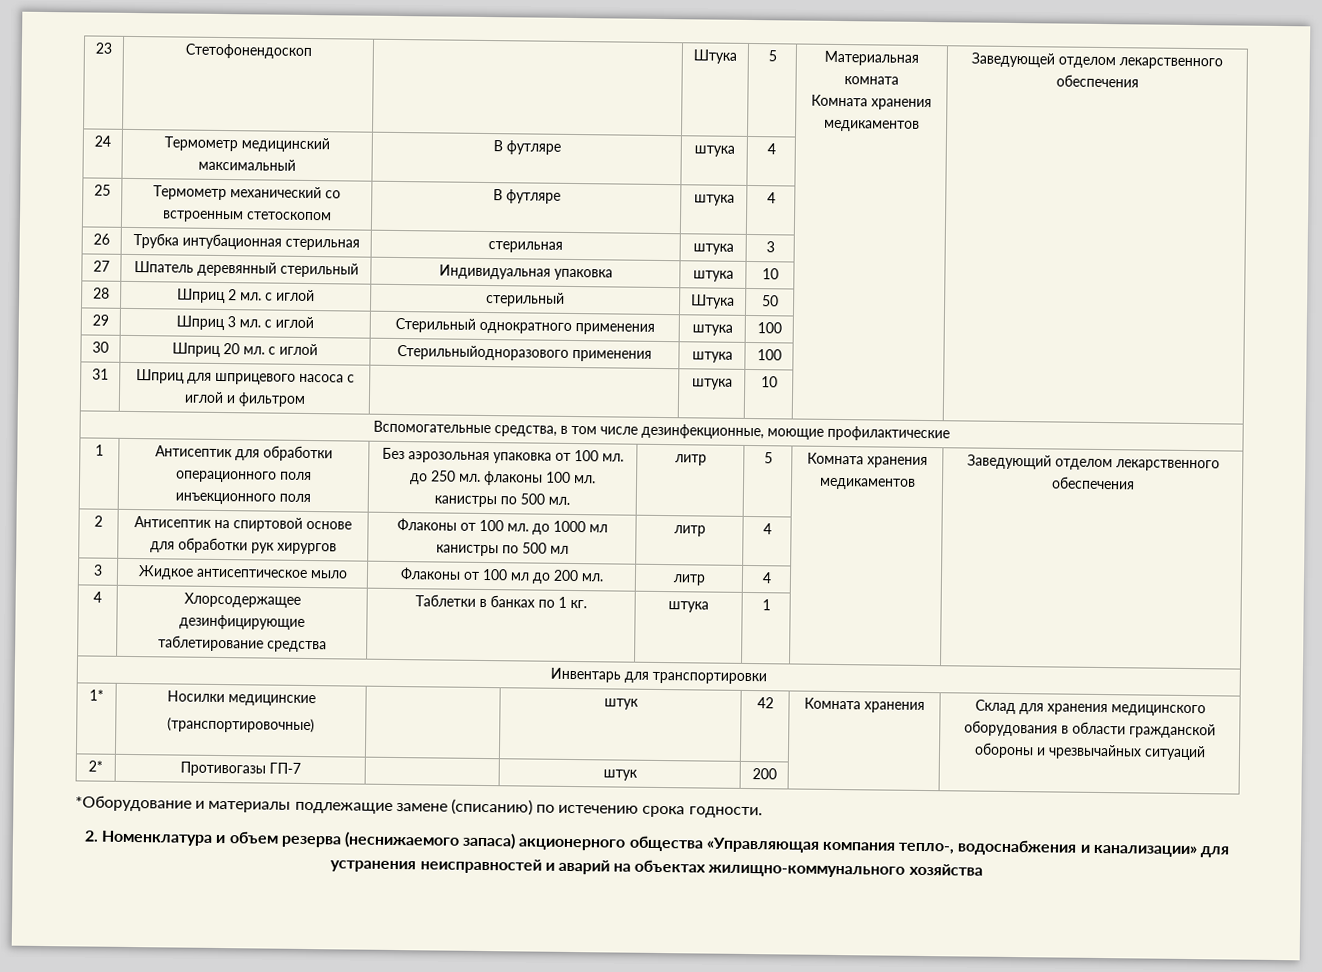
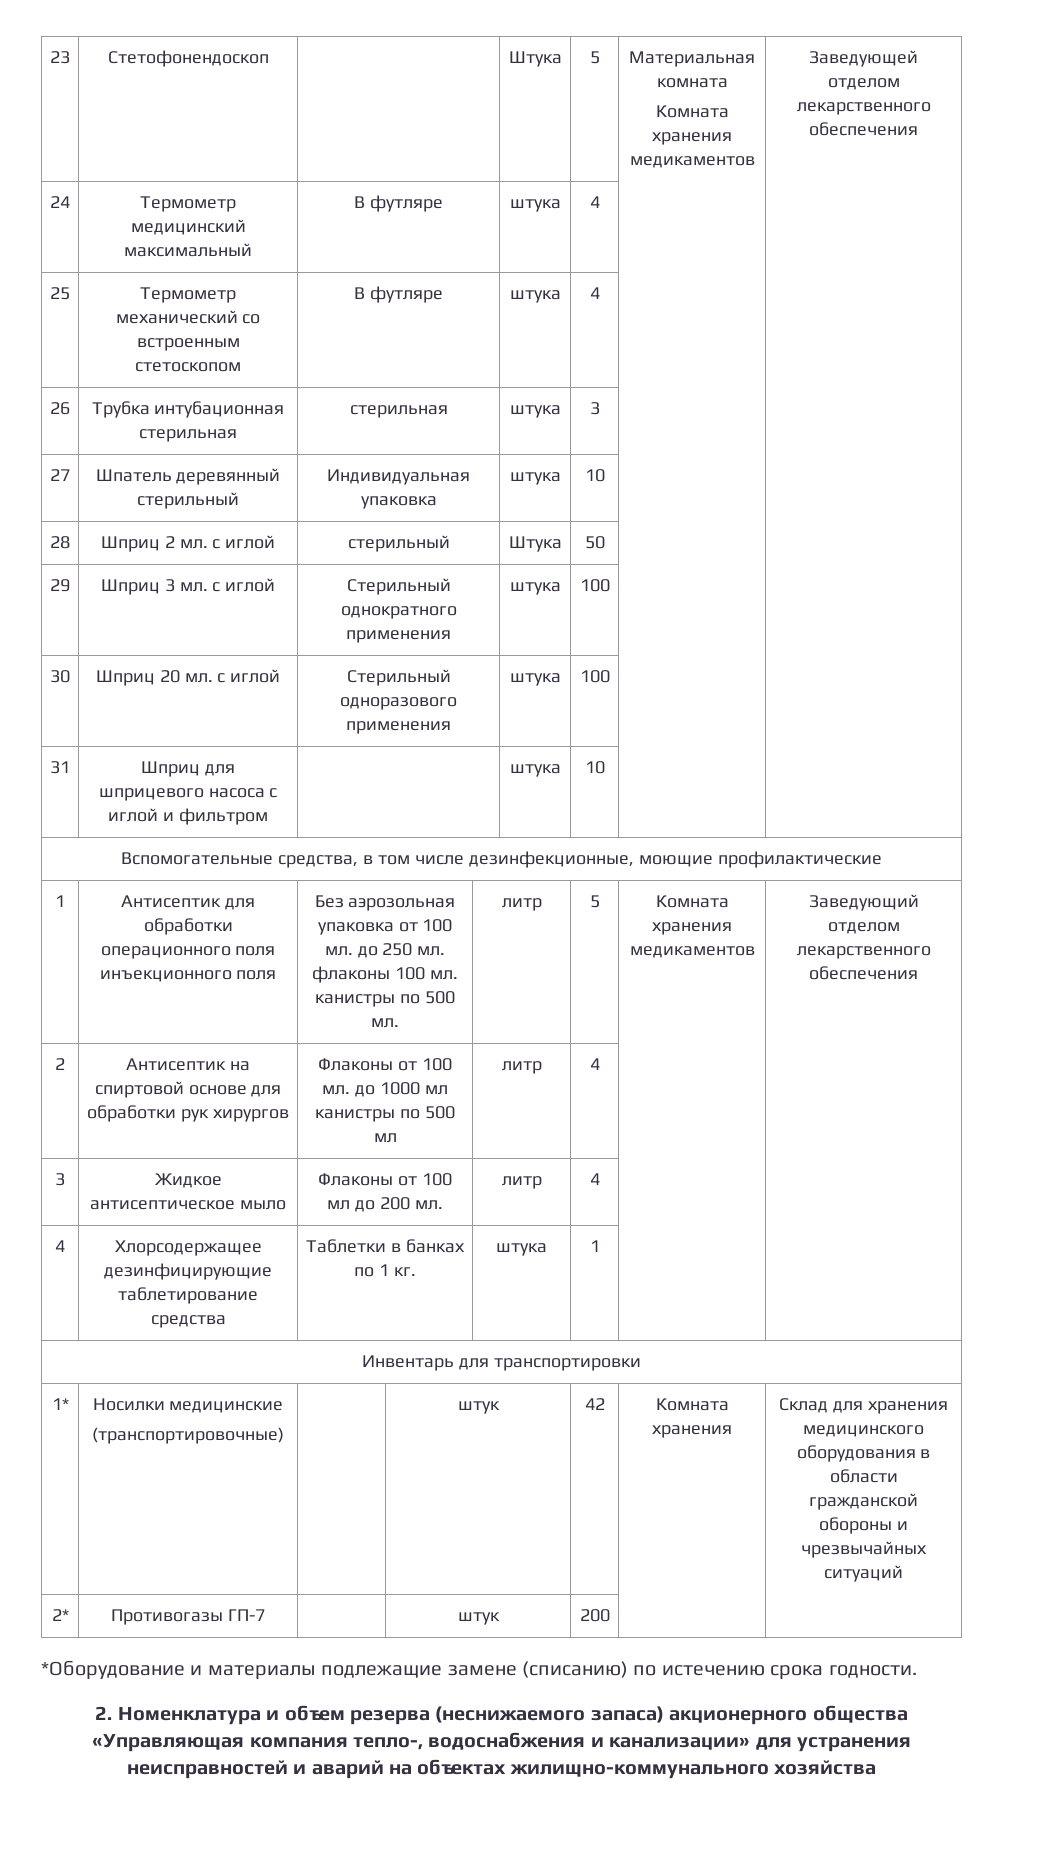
- 30 | Шприц 20 мл. с иглой | Стерильныйодноразового применения | штука | 100 | |
+ 30 | Шприц 20 мл. с иглой | Стерильный одноразового применения | штука | 100 | |

